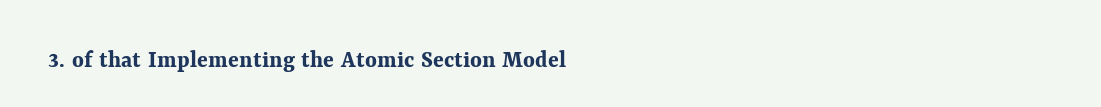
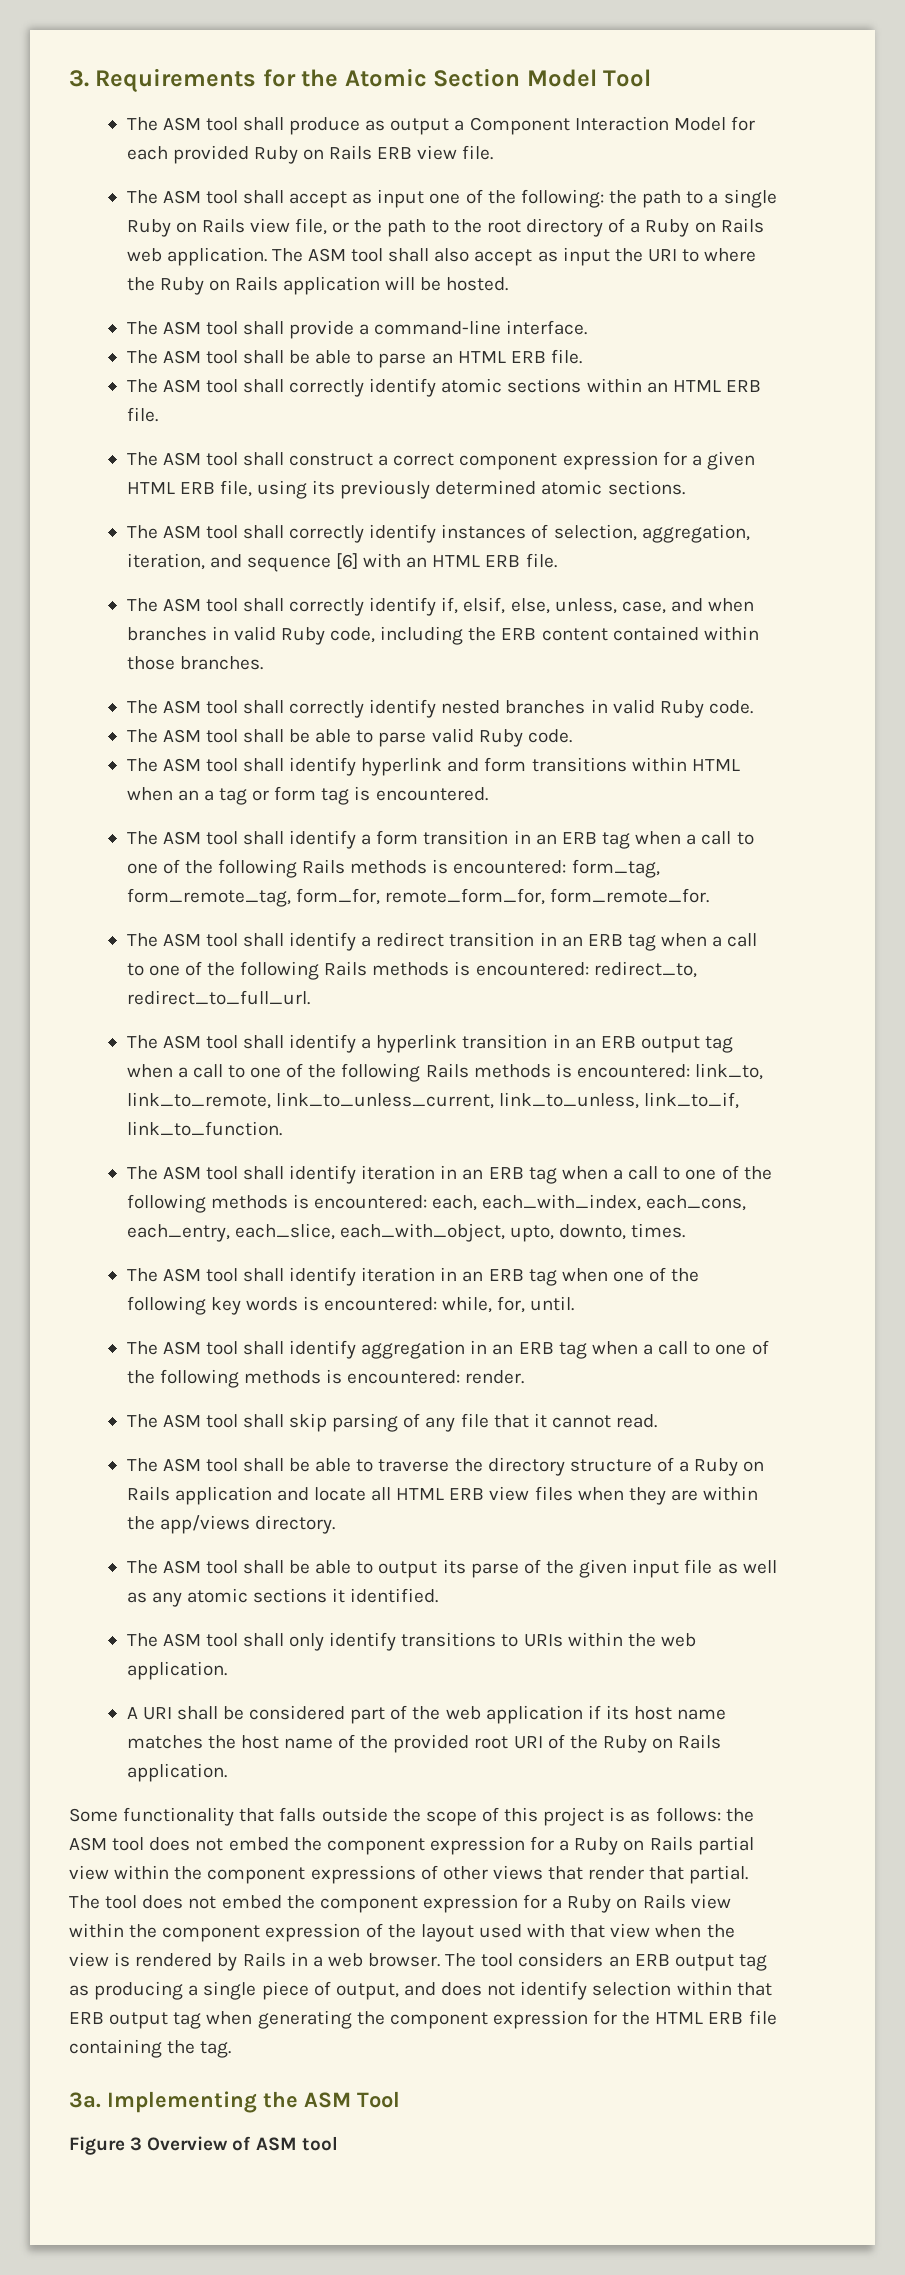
- 3. of that Implementing the Atomic Section Model
+ 3. Requirements for the Atomic Section Model Tool
+ The ASM tool shall produce as output a Component Interaction Model for each provided Ruby on Rails ERB view file.
+ The ASM tool shall accept as input one of the following: the path to a single Ruby on Rails view file, or the path to the root directory of a Ruby on Rails web application. The ASM tool shall also accept as input the URI to where the Ruby on Rails application will be hosted.
+ The ASM tool shall provide a command-line interface.
+ The ASM tool shall be able to parse an HTML ERB file.
+ The ASM tool shall correctly identify atomic sections within an HTML ERB file.
+ The ASM tool shall construct a correct component expression for a given HTML ERB file, using its previously determined atomic sections.
+ The ASM tool shall correctly identify instances of selection, aggregation, iteration, and sequence [6] with an HTML ERB file.
+ The ASM tool shall correctly identify if, elsif, else, unless, case, and when branches in valid Ruby code, including the ERB content contained within those branches.
+ The ASM tool shall correctly identify nested branches in valid Ruby code.
+ The ASM tool shall be able to parse valid Ruby code.
+ The ASM tool shall identify hyperlink and form transitions within HTML when an a tag or form tag is encountered.
+ The ASM tool shall identify a form transition in an ERB tag when a call to one of the following Rails methods is encountered: form_tag, form_remote_tag, form_for, remote_form_for, form_remote_for.
+ The ASM tool shall identify a redirect transition in an ERB tag when a call to one of the following Rails methods is encountered: redirect_to, redirect_to_full_url.
+ The ASM tool shall identify a hyperlink transition in an ERB output tag when a call to one of the following Rails methods is encountered: link_to, link_to_remote, link_to_unless_current, link_to_unless, link_to_if, link_to_function.
+ The ASM tool shall identify iteration in an ERB tag when a call to one of the following methods is encountered: each, each_with_index, each_cons, each_entry, each_slice, each_with_object, upto, downto, times.
+ The ASM tool shall identify iteration in an ERB tag when one of the following key words is encountered: while, for, until.
+ The ASM tool shall identify aggregation in an ERB tag when a call to one of the following methods is encountered: render.
+ The ASM tool shall skip parsing of any file that it cannot read.
+ The ASM tool shall be able to traverse the directory structure of a Ruby on Rails application and locate all HTML ERB view files when they are within the app/views directory.
+ The ASM tool shall be able to output its parse of the given input file as well as any atomic sections it identified.
+ The ASM tool shall only identify transitions to URIs within the web application.
+ A URI shall be considered part of the web application if its host name matches the host name of the provided root URI of the Ruby on Rails application.
+ Some functionality that falls outside the scope of this project is as follows: the ASM tool does not embed the component expression for a Ruby on Rails partial view within the component expressions of other views that render that partial. The tool does not embed the component expression for a Ruby on Rails view within the component expression of the layout used with that view when the view is rendered by Rails in a web browser. The tool considers an ERB output tag as producing a single piece of output, and does not identify selection within that ERB output tag when generating the component expression for the HTML ERB file containing the tag.
+ 3a. Implementing the ASM Tool
+ Figure 3 Overview of ASM tool

